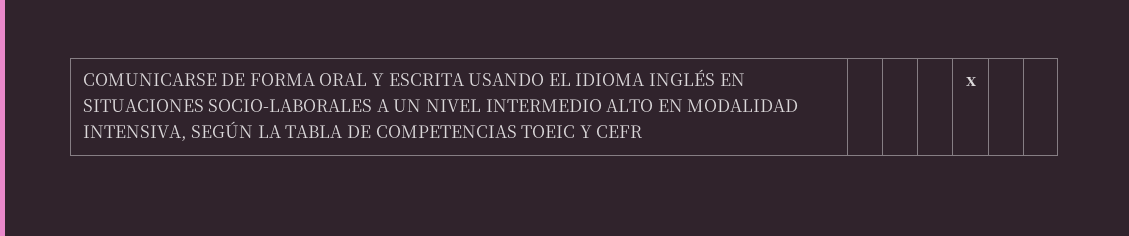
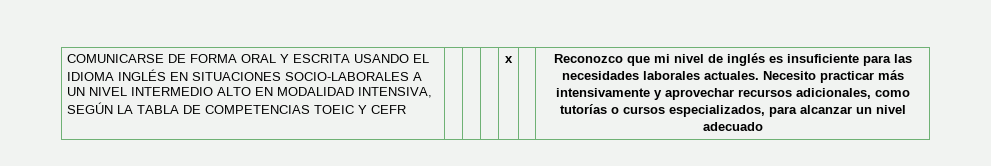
+ Reconozco que mi nivel de inglés es insuficiente para las necesidades laborales actuales. Necesito practicar más intensivamente y aprovechar recursos adicionales, como tutorías o cursos especializados, para alcanzar un nivel adecuado

